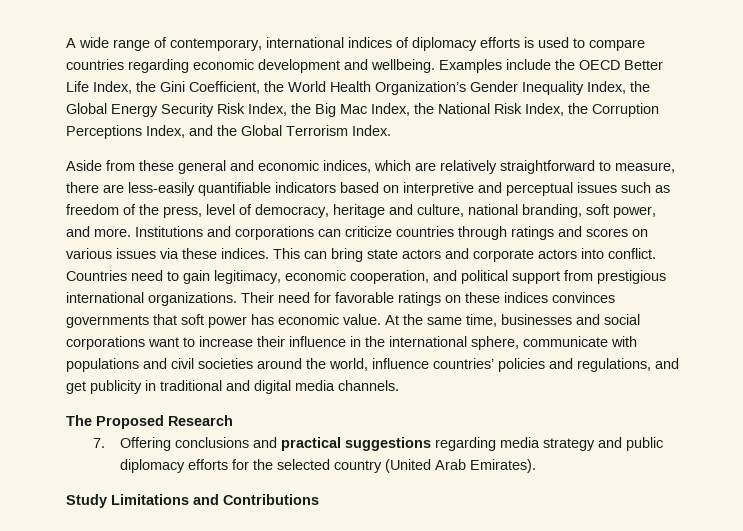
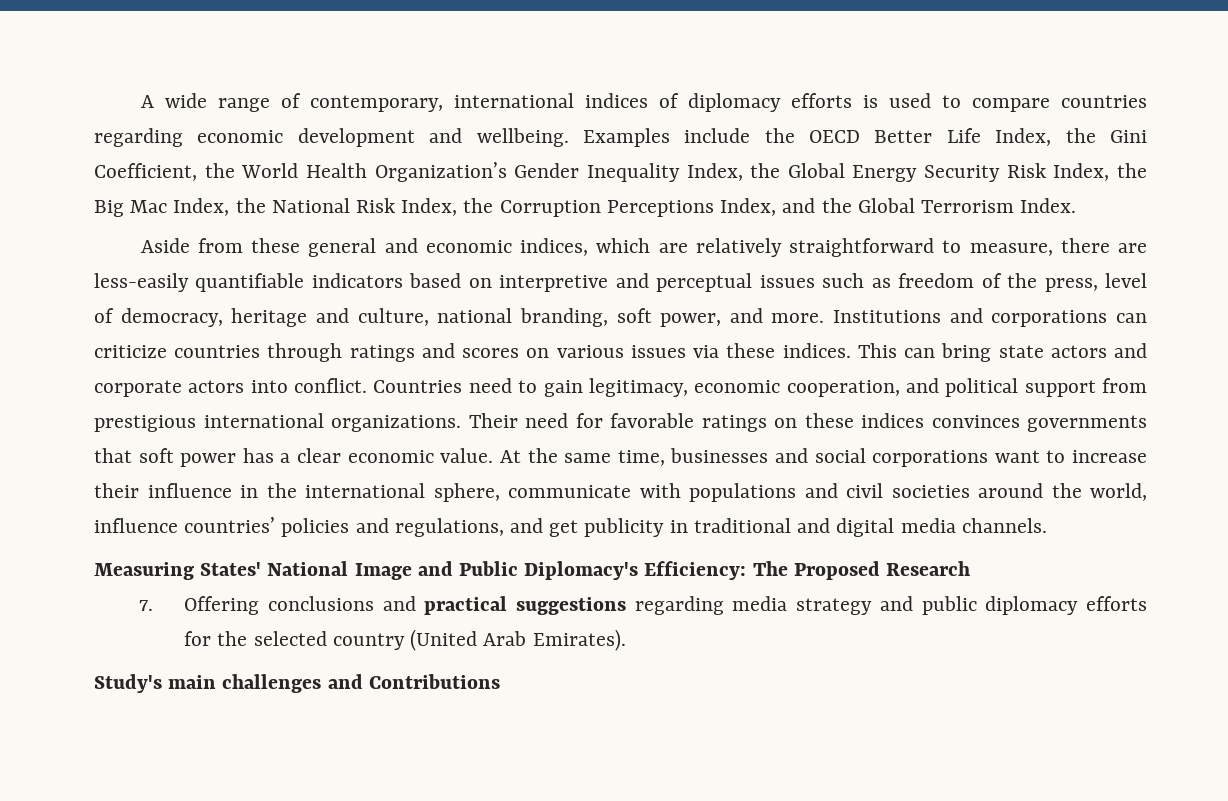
- Their need for favorable ratings on these indices convinces governments that soft power has economic value.
+ Their need for favorable ratings on these indices convinces governments that soft power has a clear economic value.
- The Proposed Research
+ Measuring States' National Image and Public Diplomacy's Efficiency: The Proposed Research
- Study Limitations and Contributions
+ Study's main challenges and Contributions

